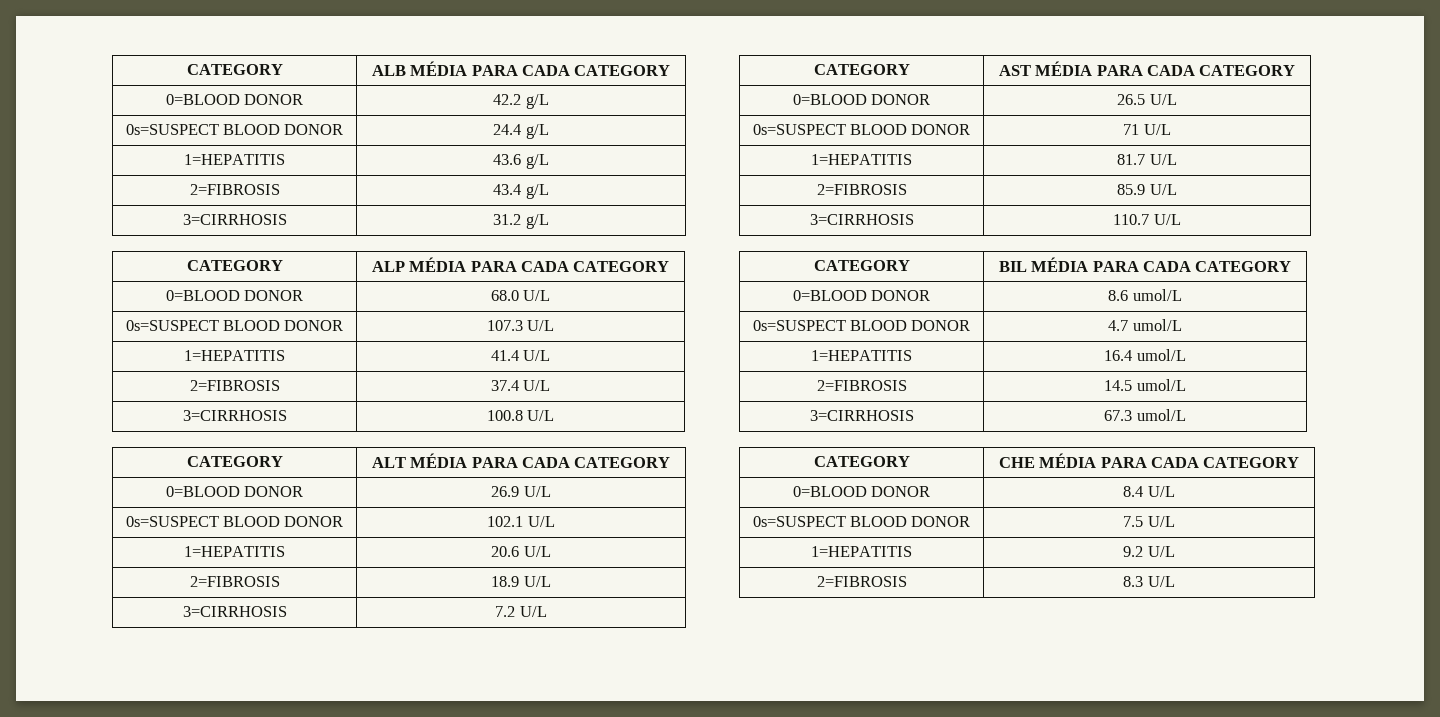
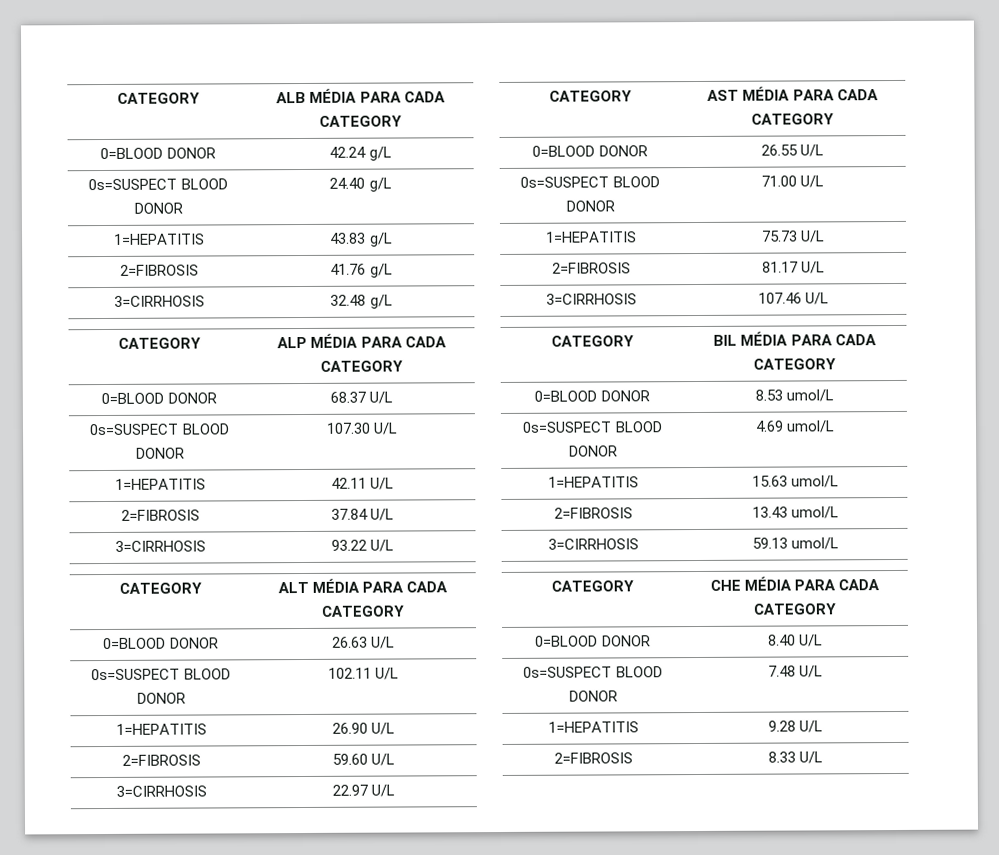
- 0=BLOOD DONOR | 42.2 g/L
+ 0=BLOOD DONOR | 42.24 g/L
- 0s=SUSPECT BLOOD DONOR | 24.4 g/L
+ 0s=SUSPECT BLOOD DONOR | 24.40 g/L
- 1=HEPATITIS | 43.6 g/L
+ 1=HEPATITIS | 43.83 g/L
- 2=FIBROSIS | 43.4 g/L
+ 2=FIBROSIS | 41.76 g/L
- 3=CIRRHOSIS | 31.2 g/L
+ 3=CIRRHOSIS | 32.48 g/L
- 0=BLOOD DONOR | 68.0 U/L
- 0s=SUSPECT BLOOD DONOR | 107.3 U/L
- 1=HEPATITIS | 41.4 U/L
- 2=FIBROSIS | 37.4 U/L
- 3=CIRRHOSIS | 100.8 U/L
+ 0=BLOOD DONOR | 68.37 U/L
+ 0s=SUSPECT BLOOD DONOR | 107.30 U/L
+ 1=HEPATITIS | 42.11 U/L
+ 2=FIBROSIS | 37.84 U/L
+ 3=CIRRHOSIS | 93.22 U/L
- 0=BLOOD DONOR | 26.9 U/L
- 0s=SUSPECT BLOOD DONOR | 102.1 U/L
- 1=HEPATITIS | 20.6 U/L
- 2=FIBROSIS | 18.9 U/L
- 3=CIRRHOSIS | 7.2 U/L
+ 0=BLOOD DONOR | 26.63 U/L
+ 0s=SUSPECT BLOOD DONOR | 102.11 U/L
+ 1=HEPATITIS | 26.90 U/L
+ 2=FIBROSIS | 59.60 U/L
+ 3=CIRRHOSIS | 22.97 U/L
- 0=BLOOD DONOR | 26.5 U/L
- 0s=SUSPECT BLOOD DONOR | 71 U/L
- 1=HEPATITIS | 81.7 U/L
- 2=FIBROSIS | 85.9 U/L
- 3=CIRRHOSIS | 110.7 U/L
+ 0=BLOOD DONOR | 26.55 U/L
+ 0s=SUSPECT BLOOD DONOR | 71.00 U/L
+ 1=HEPATITIS | 75.73 U/L
+ 2=FIBROSIS | 81.17 U/L
+ 3=CIRRHOSIS | 107.46 U/L
- 0=BLOOD DONOR | 8.6 umol/L
+ 0=BLOOD DONOR | 8.53 umol/L
- 0s=SUSPECT BLOOD DONOR | 4.7 umol/L
+ 0s=SUSPECT BLOOD DONOR | 4.69 umol/L
- 1=HEPATITIS | 16.4 umol/L
+ 1=HEPATITIS | 15.63 umol/L
- 2=FIBROSIS | 14.5 umol/L
+ 2=FIBROSIS | 13.43 umol/L
- 3=CIRRHOSIS | 67.3 umol/L
+ 3=CIRRHOSIS | 59.13 umol/L
- 0=BLOOD DONOR | 8.4 U/L
- 0s=SUSPECT BLOOD DONOR | 7.5 U/L
- 1=HEPATITIS | 9.2 U/L
- 2=FIBROSIS | 8.3 U/L
+ 0=BLOOD DONOR | 8.40 U/L
+ 0s=SUSPECT BLOOD DONOR | 7.48 U/L
+ 1=HEPATITIS | 9.28 U/L
+ 2=FIBROSIS | 8.33 U/L

